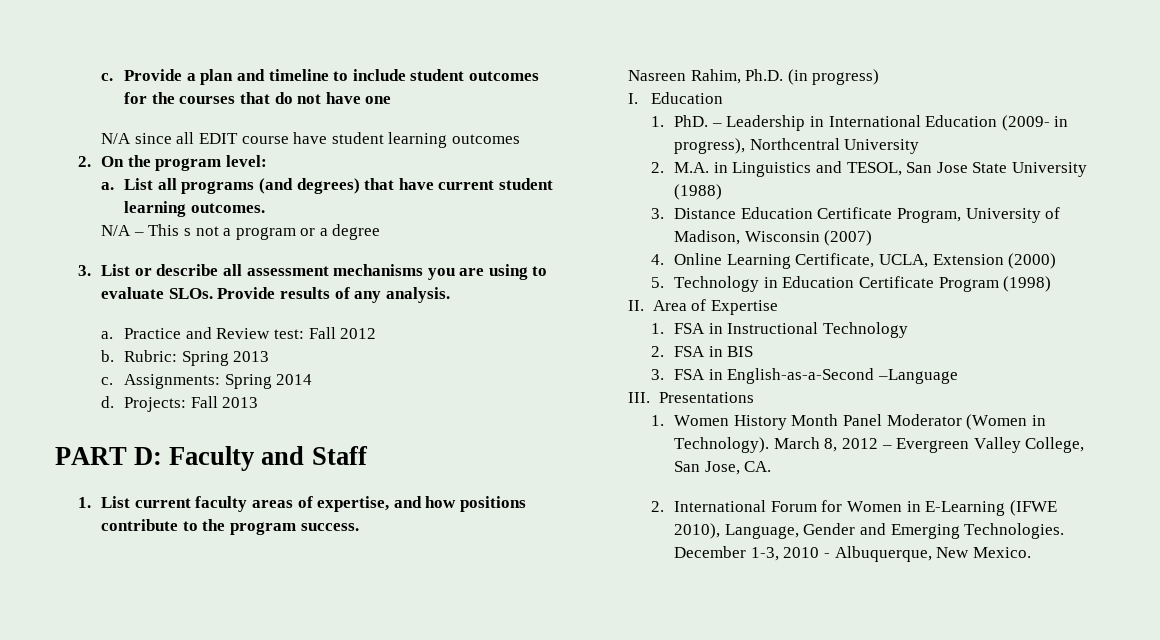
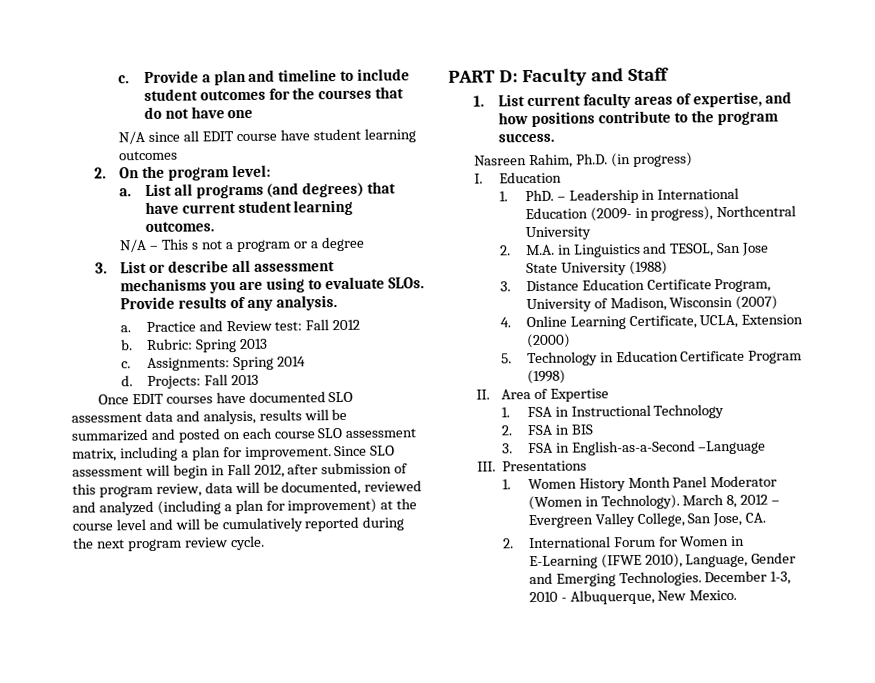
+ Once EDIT courses have documented SLO assessment data and analysis, results will be summarized and posted on each course SLO assessment matrix, including a plan for improvement. Since SLO assessment will begin in Fall 2012, after submission of this program review, data will be documented, reviewed and analyzed (including a plan for improvement) at the course level and will be cumulatively reported during the next program review cycle.

